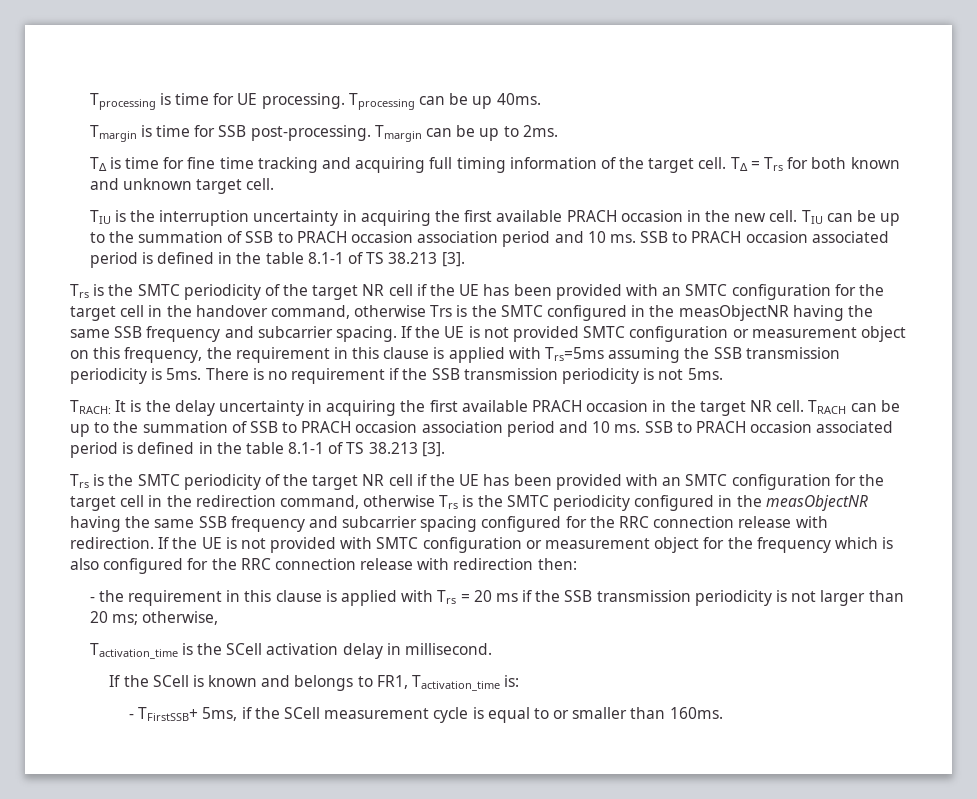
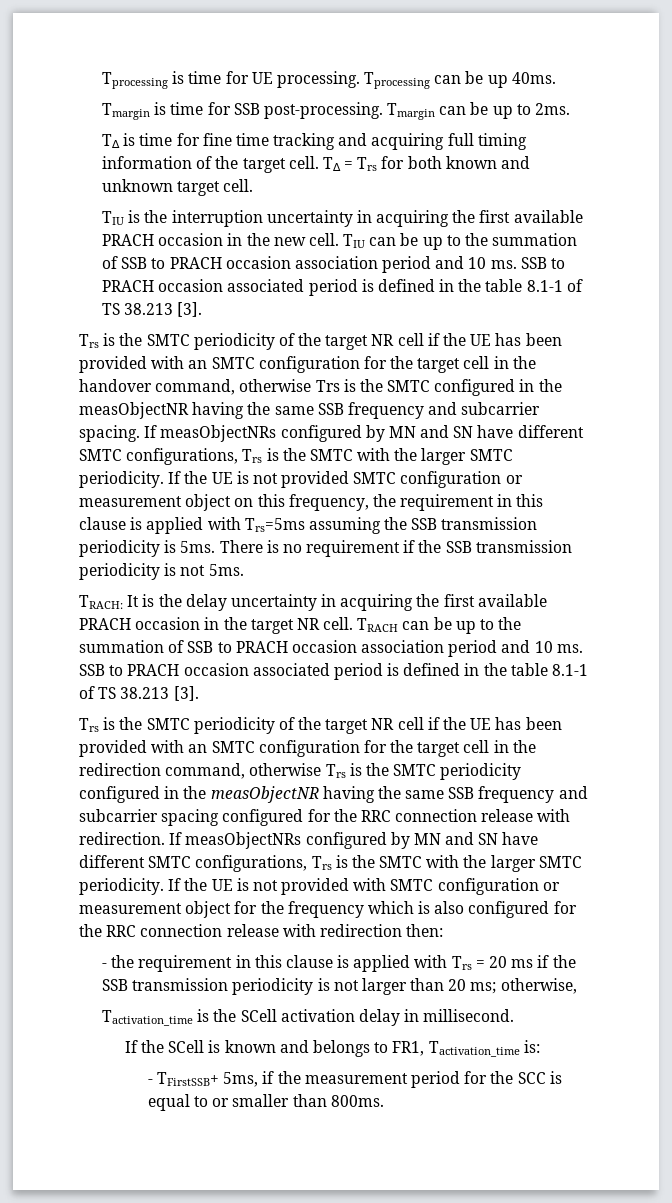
- If the UE is not provided SMTC configuration or measurement object on this frequency, the requirement in this clause is applied with Trs=5ms assuming the SSB transmission periodicity is 5ms.
+ If measObjectNRs configured by MN and SN have different SMTC configurations, Trs is the SMTC with the larger SMTC periodicity. If the UE is not provided SMTC configuration or measurement object on this frequency, the requirement in this clause is applied with Trs=5ms assuming the SSB transmission periodicity is 5ms.
- If the UE is not provided with SMTC configuration or measurement object for the frequency which is also configured for the RRC connection release with redirection then:
+ If measObjectNRs configured by MN and SN have different SMTC configurations, Trs is the SMTC with the larger SMTC periodicity. If the UE is not provided with SMTC configuration or measurement object for the frequency which is also configured for the RRC connection release with redirection then:
- - TFirstSSB+ 5ms, if the SCell measurement cycle is equal to or smaller than 160ms.
+ - TFirstSSB+ 5ms, if the measurement period for the SCC is equal to or smaller than 800ms.

